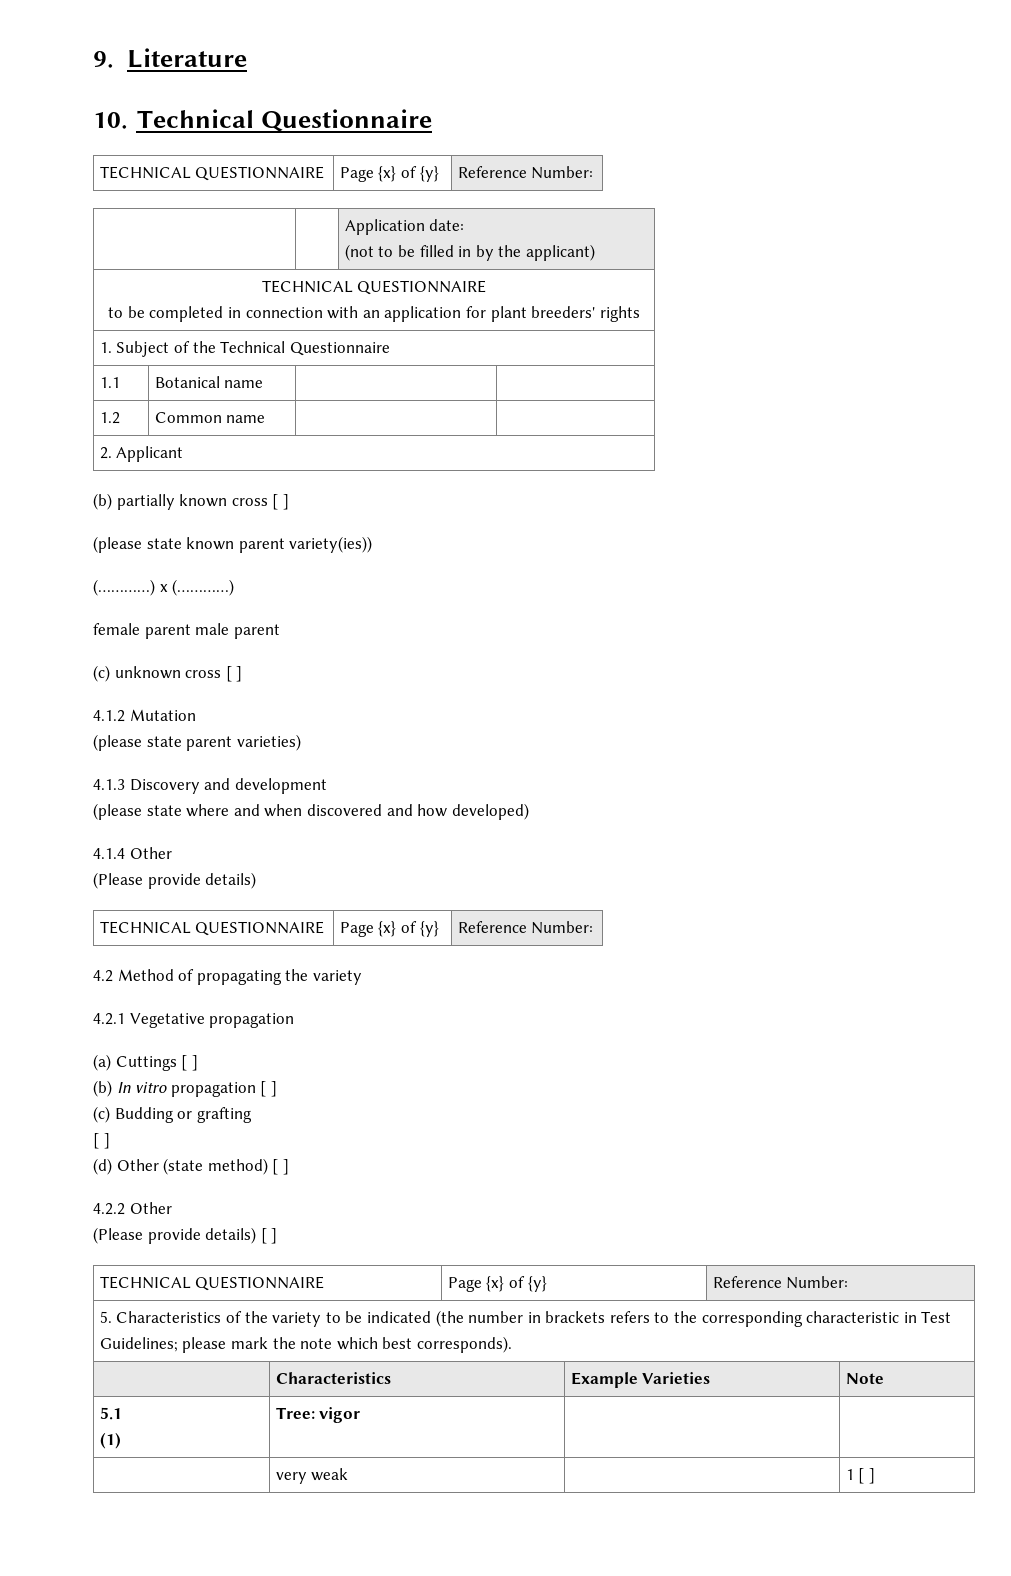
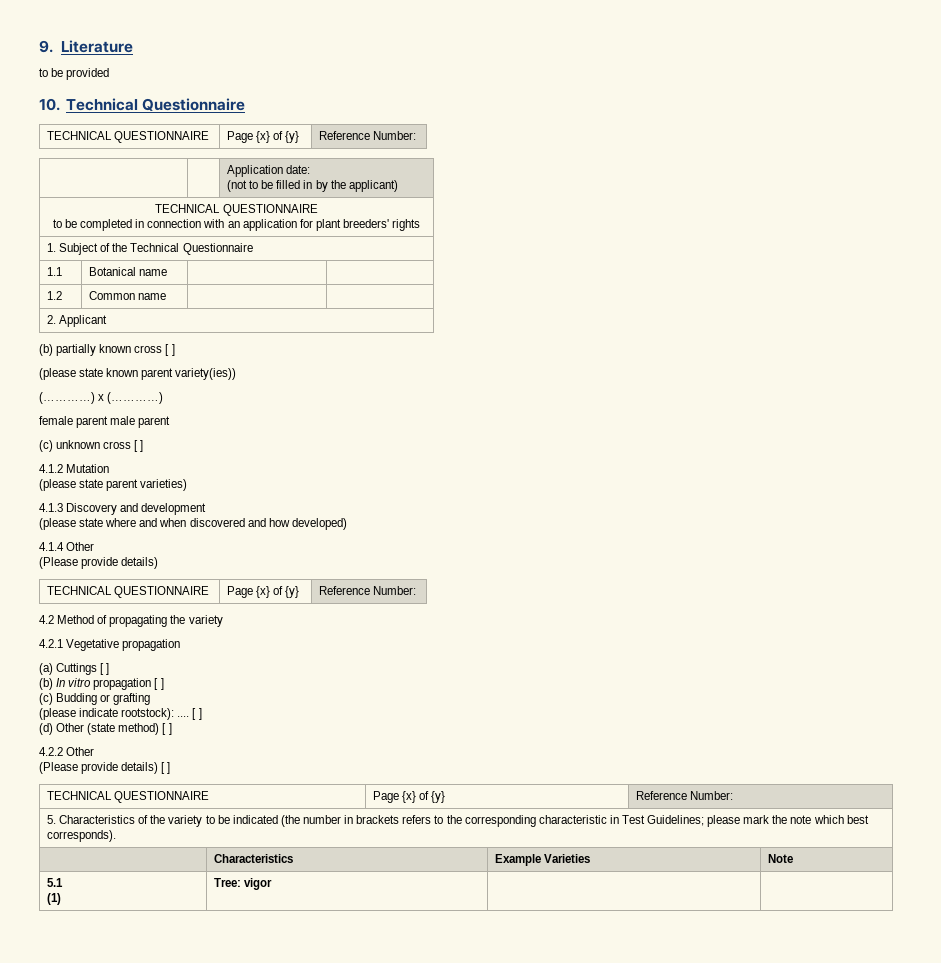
+ to be provided
+ (please indicate rootstock): ....
- | very weak | | 1 [ ]

